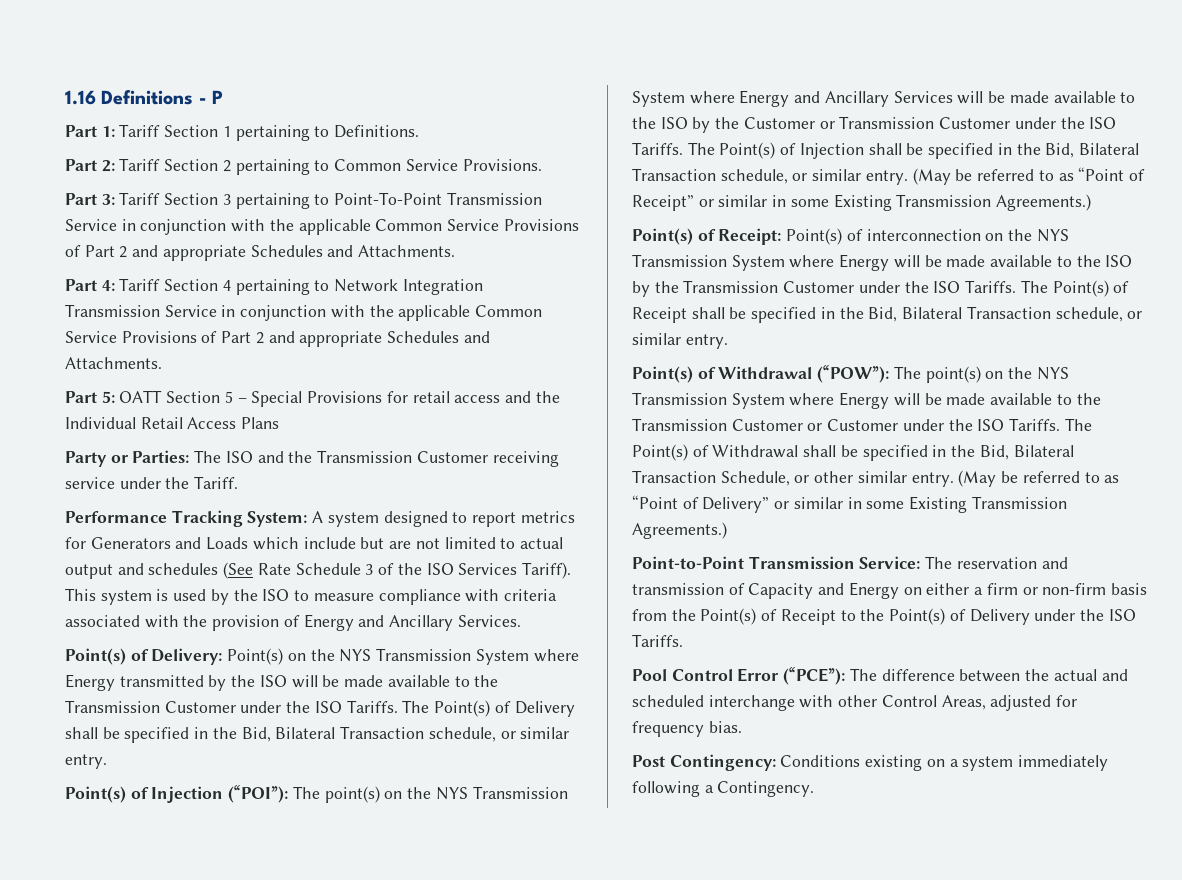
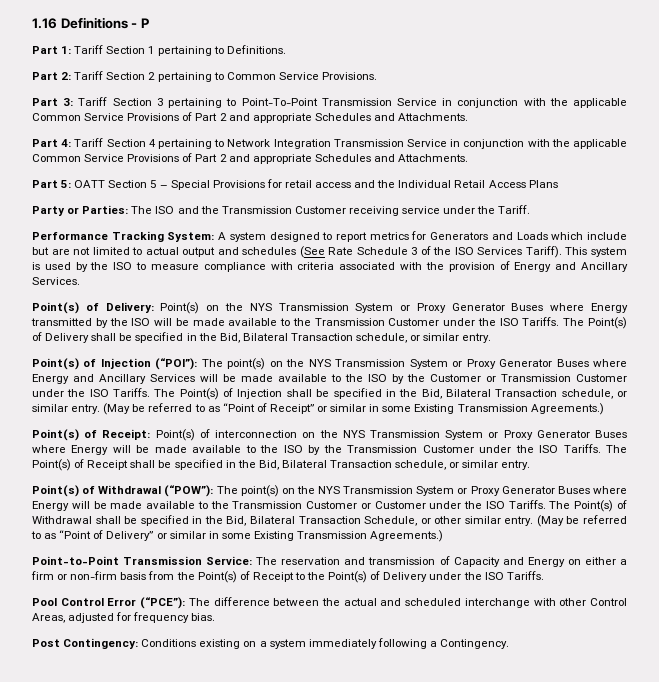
- Point(s) of Delivery: Point(s) on the NYS Transmission System where Energy transmitted by the ISO will be made available to the Transmission Customer under the ISO Tariffs.
+ Point(s) of Delivery: Point(s) on the NYS Transmission System or Proxy Generator Buses where Energy transmitted by the ISO will be made available to the Transmission Customer under the ISO Tariffs.
- Point(s) of Injection (“POI”): The point(s) on the NYS Transmission System where Energy and Ancillary Services will be made available to the ISO by the Customer or Transmission Customer under the ISO Tariffs.
+ Point(s) of Injection (“POI”): The point(s) on the NYS Transmission System or Proxy Generator Buses where Energy and Ancillary Services will be made available to the ISO by the Customer or Transmission Customer under the ISO Tariffs.
- Point(s) of Receipt: Point(s) of interconnection on the NYS Transmission System where Energy will be made available to the ISO by the Transmission Customer under the ISO Tariffs.
+ Point(s) of Receipt: Point(s) of interconnection on the NYS Transmission System or Proxy Generator Buses where Energy will be made available to the ISO by the Transmission Customer under the ISO Tariffs.
- Point(s) of Withdrawal (“POW”): The point(s) on the NYS Transmission System where Energy will be made available to the Transmission Customer or Customer under the ISO Tariffs.
+ Point(s) of Withdrawal (“POW”): The point(s) on the NYS Transmission System or Proxy Generator Buses where Energy will be made available to the Transmission Customer or Customer under the ISO Tariffs.

